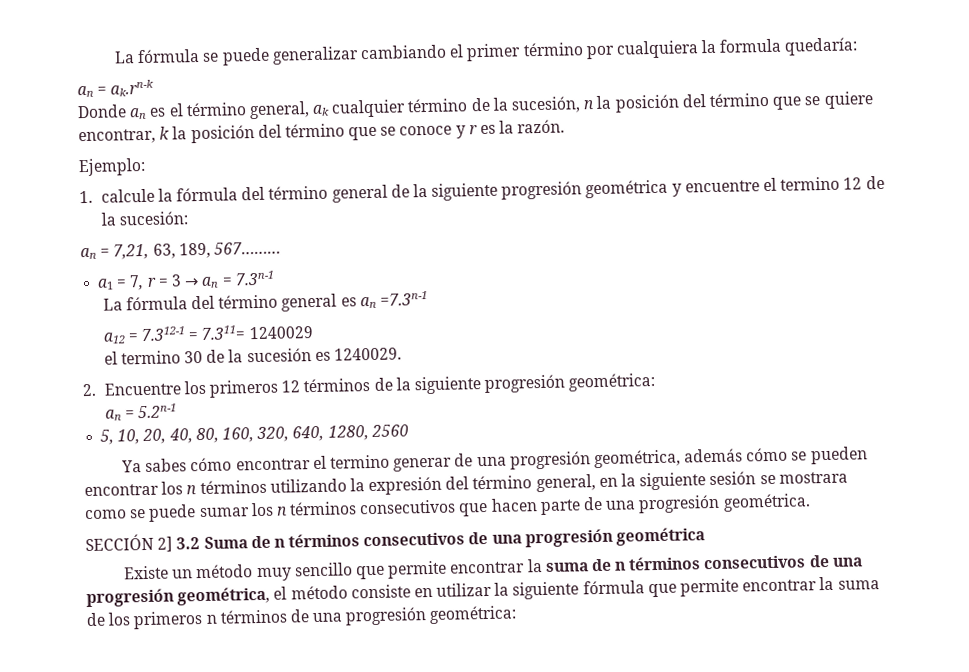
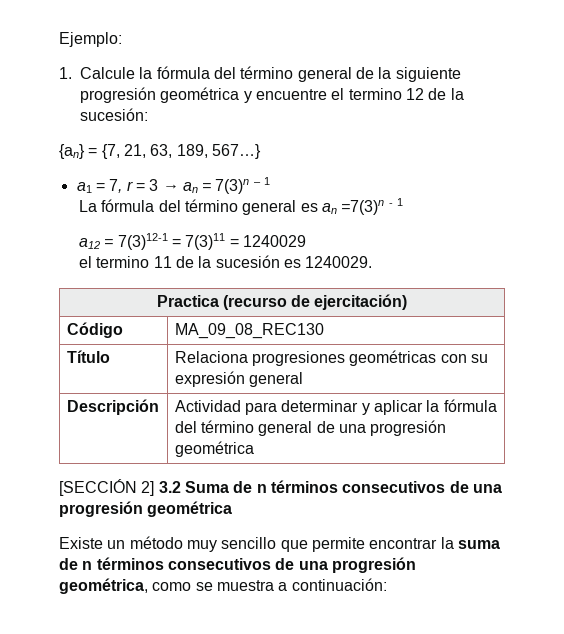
- La fórmula se puede generalizar cambiando el primer término por cualquiera la formula quedaría:
- an = ak.rn-k
- Donde an es el término general, ak cualquier término de la sucesión, n la posición del término que se quiere encontrar, k la posición del término que se conoce y r es la razón.
- 1. calcule la fórmula del término general de la siguiente progresión geométrica y encuentre el termino 12 de la sucesión:
+ 1. Calcule la fórmula del término general de la siguiente progresión geométrica y encuentre el termino 12 de la sucesión:
- an = 7,21, 63, 189, 567………
+ {an} = {7, 21, 63, 189, 567…}
- a1 = 7, r = 3 → an = 7.3n-1
+ a1 = 7, r = 3 → an = 7(3)n – 1
- La fórmula del término general es an =7.3n-1
+ La fórmula del término general es an =7(3)n - 1
- a12 = 7.312-1 = 7.311= 1240029
+ a12 = 7(3)12-1 = 7(3)11 = 1240029
- el termino 30 de la sucesión es 1240029.
+ el termino 11 de la sucesión es 1240029.
- 2. Encuentre los primeros 12 términos de la siguiente progresión geométrica:
- an = 5.2n-1
- 5, 10, 20, 40, 80, 160, 320, 640, 1280, 2560
- Ya sabes cómo encontrar el termino generar de una progresión geométrica, además cómo se pueden encontrar los n términos utilizando la expresión del término general, en la siguiente sesión se mostrara como se puede sumar los n términos consecutivos que hacen parte de una progresión geométrica.
- SECCIÓN 2] 3.2 Suma de n términos consecutivos de una progresión geométrica
+ Practica (recurso de ejercitación)
+ Código | MA_09_08_REC130
+ Título | Relaciona progresiones geométricas con su expresión general
+ Descripción | Actividad para determinar y aplicar la fórmula del término general de una progresión geométrica
+ [SECCIÓN 2] 3.2 Suma de n términos consecutivos de una progresión geométrica
- Existe un método muy sencillo que permite encontrar la suma de n términos consecutivos de una progresión geométrica, el método consiste en utilizar la siguiente fórmula que permite encontrar la suma de los primeros n términos de una progresión geométrica:
+ Existe un método muy sencillo que permite encontrar la suma de n términos consecutivos de una progresión geométrica, como se muestra a continuación:

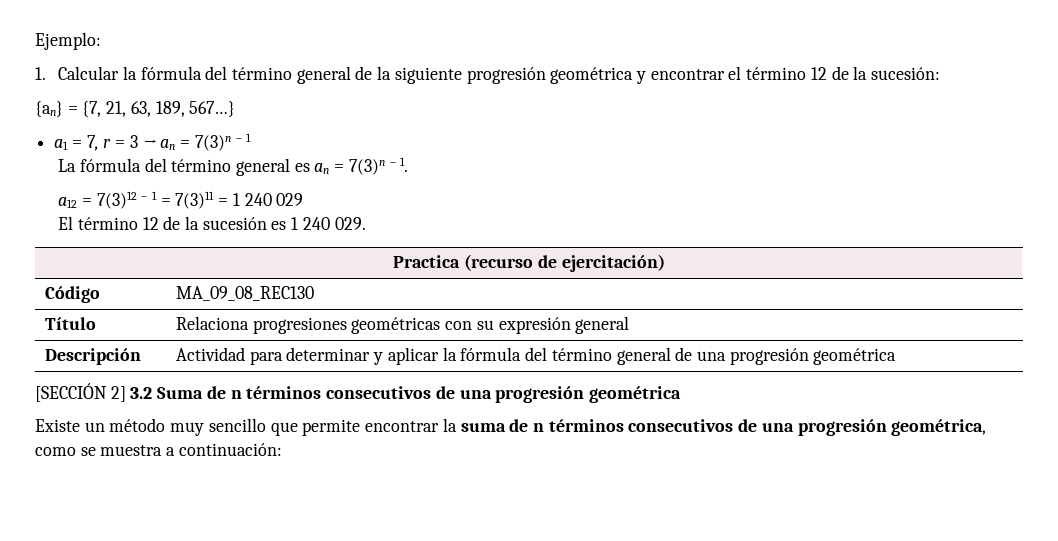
- 1. Calcule la fórmula del término general de la siguiente progresión geométrica y encuentre el termino 12 de la sucesión:
+ 1. Calcular la fórmula del término general de la siguiente progresión geométrica y encontrar el término 12 de la sucesión:
- La fórmula del término general es an =7(3)n - 1
- a12 = 7(3)12-1 = 7(3)11 = 1240029
- el termino 11 de la sucesión es 1240029.
+ La fórmula del término general es an = 7(3)n – 1.
+ a12 = 7(3)12 – 1 = 7(3)11 = 1 240 029
+ El término 12 de la sucesión es 1 240 029.

